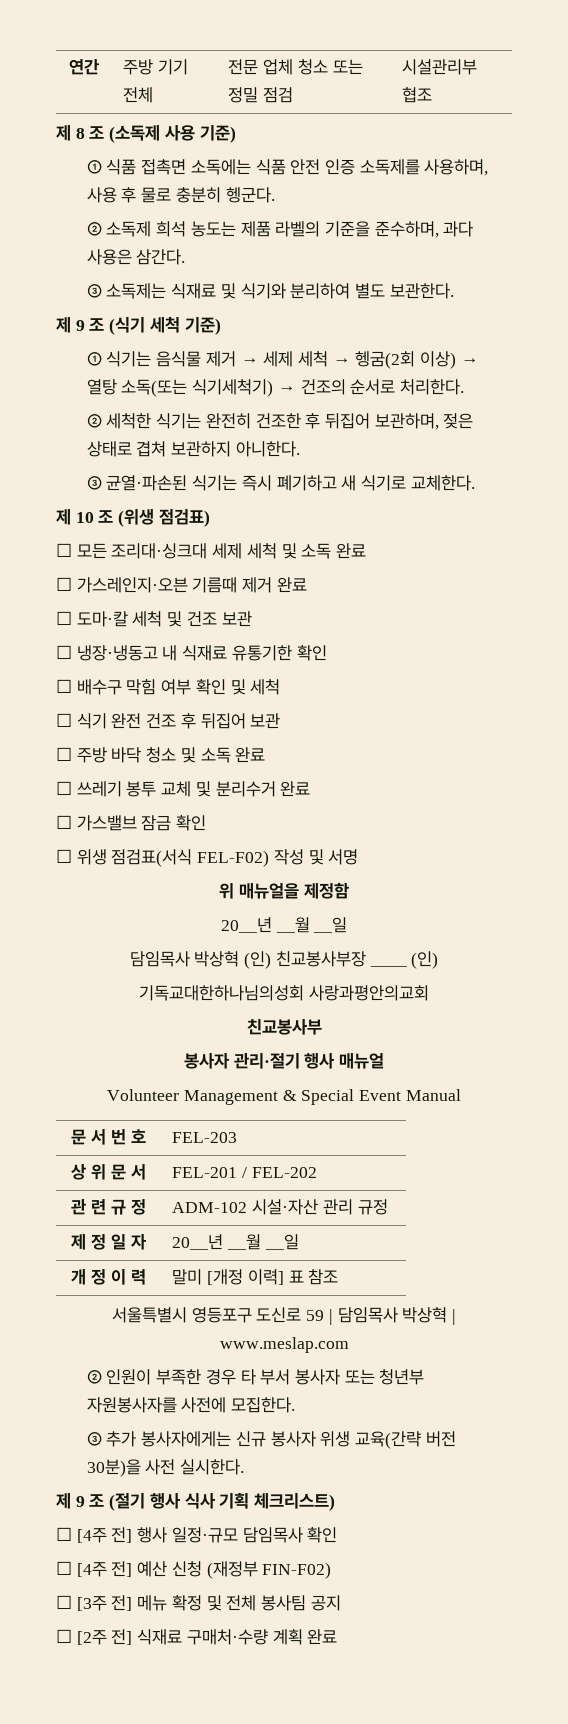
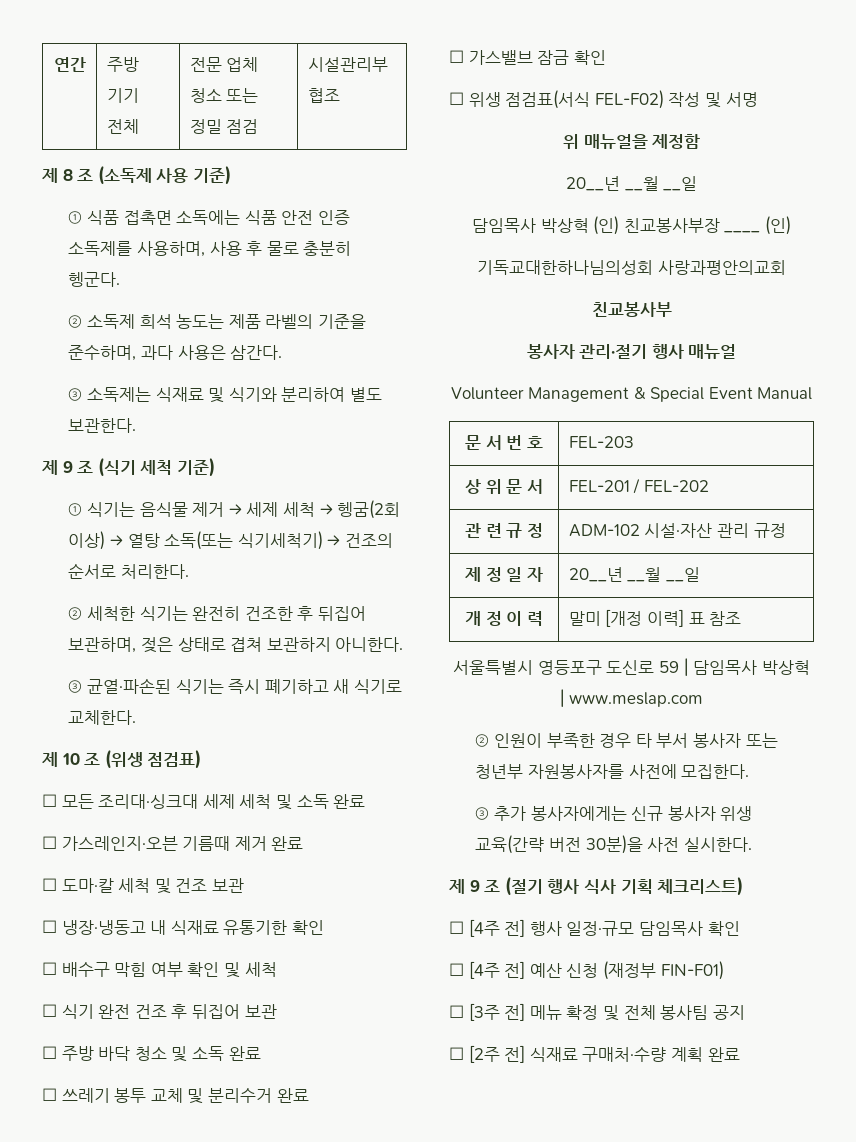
- ☐ [4주 전] 예산 신청 (재정부 FIN-F02)
+ ☐ [4주 전] 예산 신청 (재정부 FIN-F01)

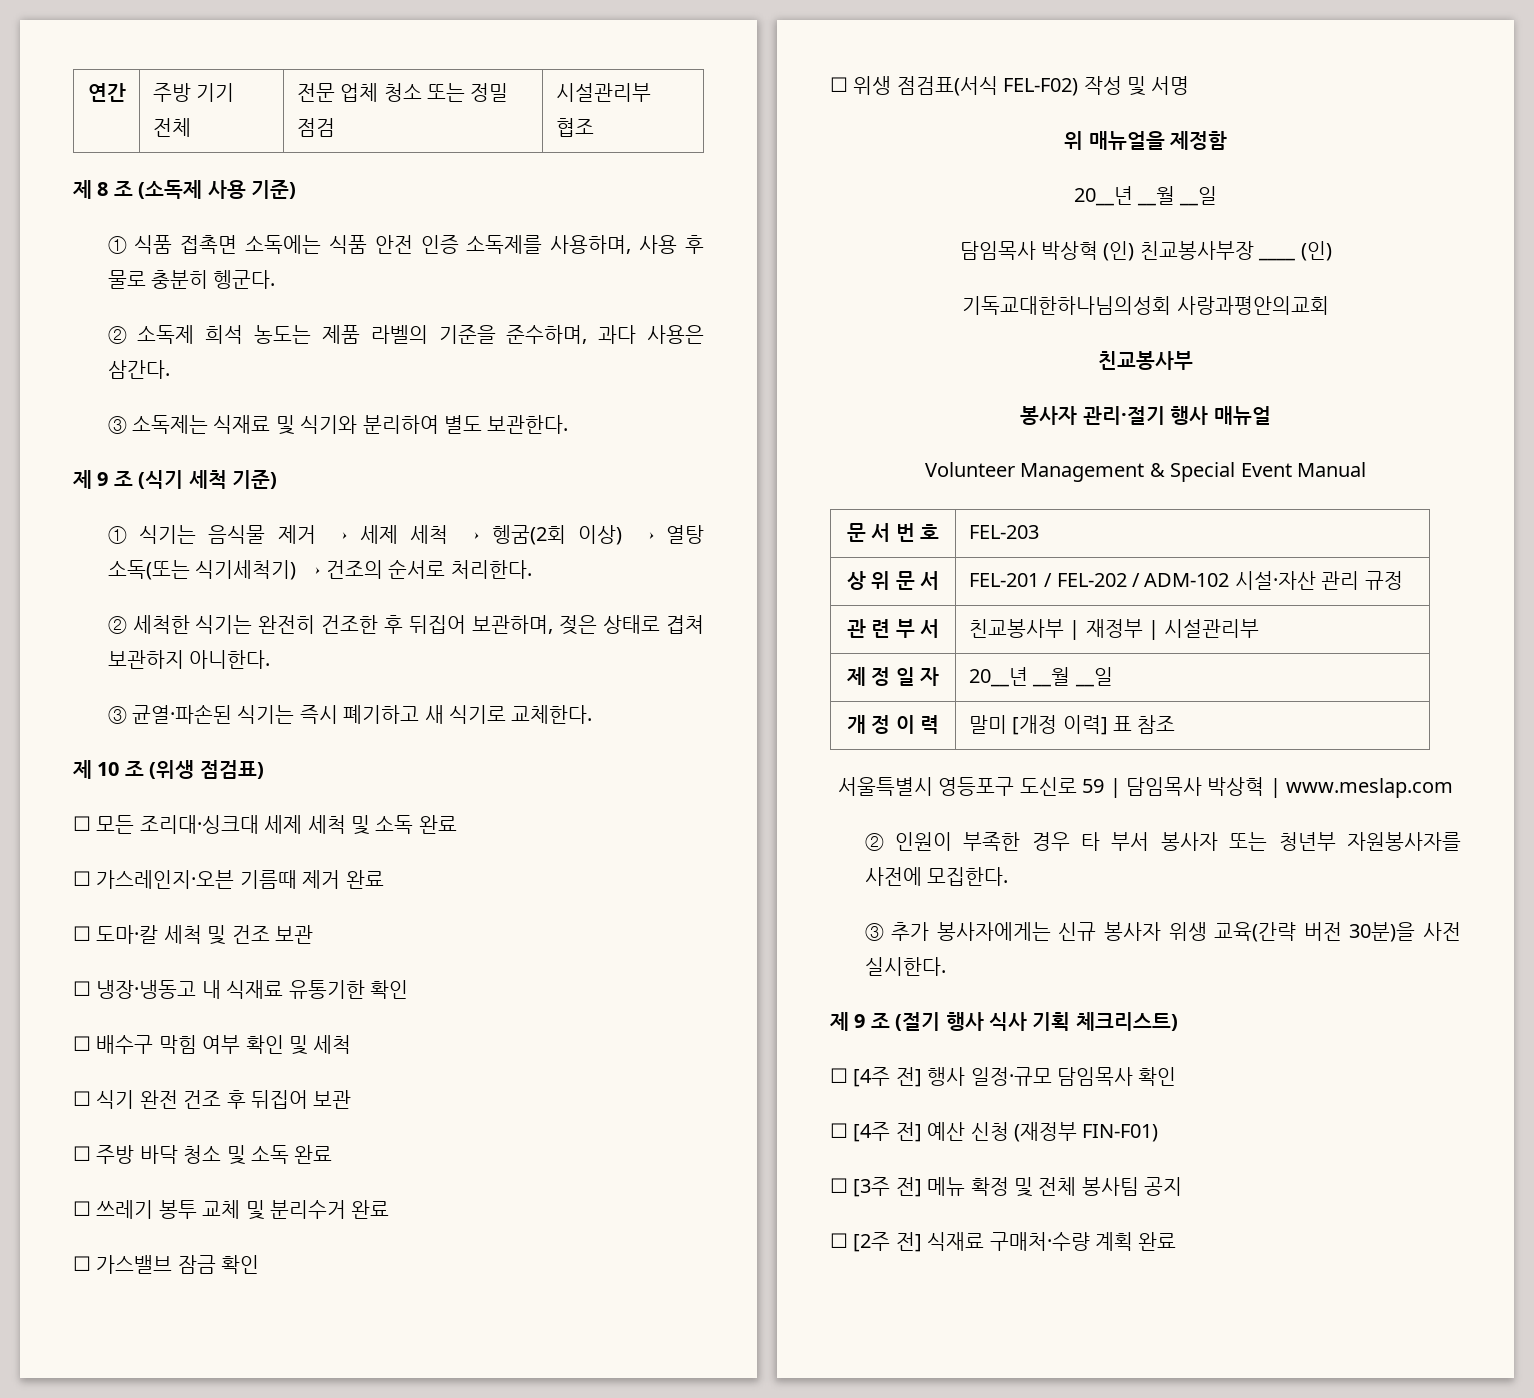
- 상 위 문 서 | FEL-201 / FEL-202
- 관 련 규 정 | ADM-102 시설·자산 관리 규정
+ 상 위 문 서 | FEL-201 / FEL-202 / ADM-102 시설·자산 관리 규정
+ 관 련 부 서 | 친교봉사부 | 재정부 | 시설관리부

